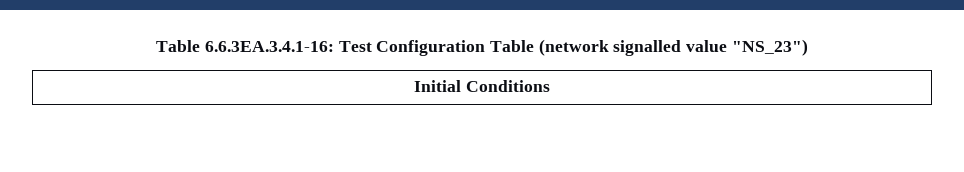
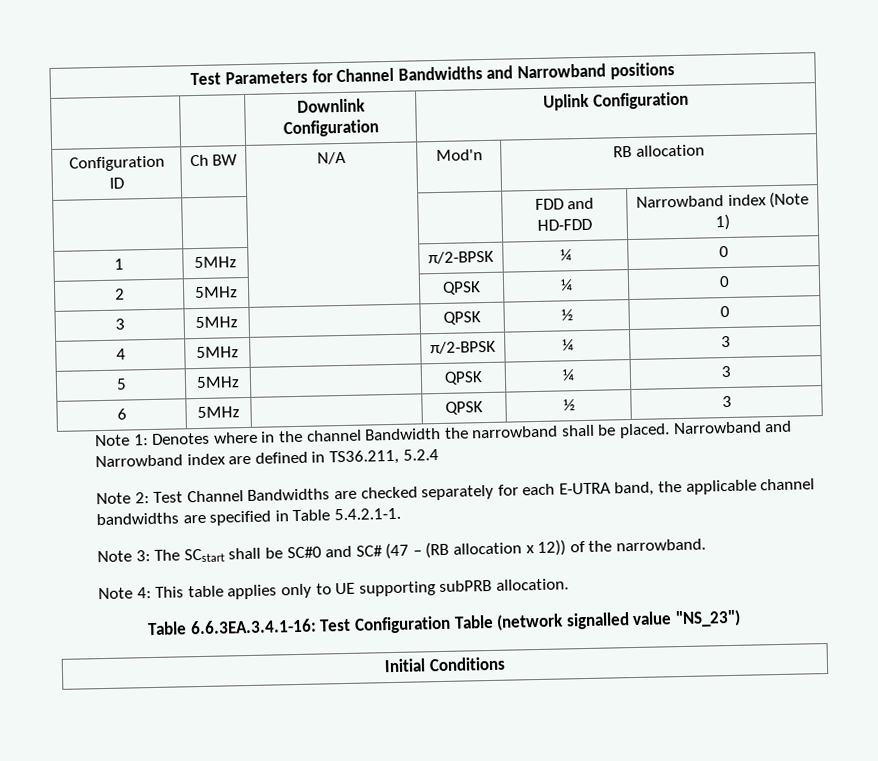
+ Test Parameters for Channel Bandwidths and Narrowband positions
+ | | Downlink Configuration | Uplink Configuration
+ Configuration ID | Ch BW | N/A | Mod'n | RB allocation
+ | | | | FDD and HD-FDD | Narrowband index (Note 1)
+ 1 | 5MHz | | π/2-BPSK | ¼ | 0
+ 2 | 5MHz | | QPSK | ¼ | 0
+ 3 | 5MHz | | QPSK | ½ | 0
+ 4 | 5MHz | | π/2-BPSK | ¼ | 3
+ 5 | 5MHz | | QPSK | ¼ | 3
+ 6 | 5MHz | | QPSK | ½ | 3
+ Note 1: Denotes where in the channel Bandwidth the narrowband shall be placed. Narrowband and Narrowband index are defined in TS36.211, 5.2.4
+ Note 2: Test Channel Bandwidths are checked separately for each E-UTRA band, the applicable channel bandwidths are specified in Table 5.4.2.1-1.
+ Note 3: The SCstart shall be SC#0 and SC# (47 – (RB allocation x 12)) of the narrowband.
+ Note 4: This table applies only to UE supporting subPRB allocation.

